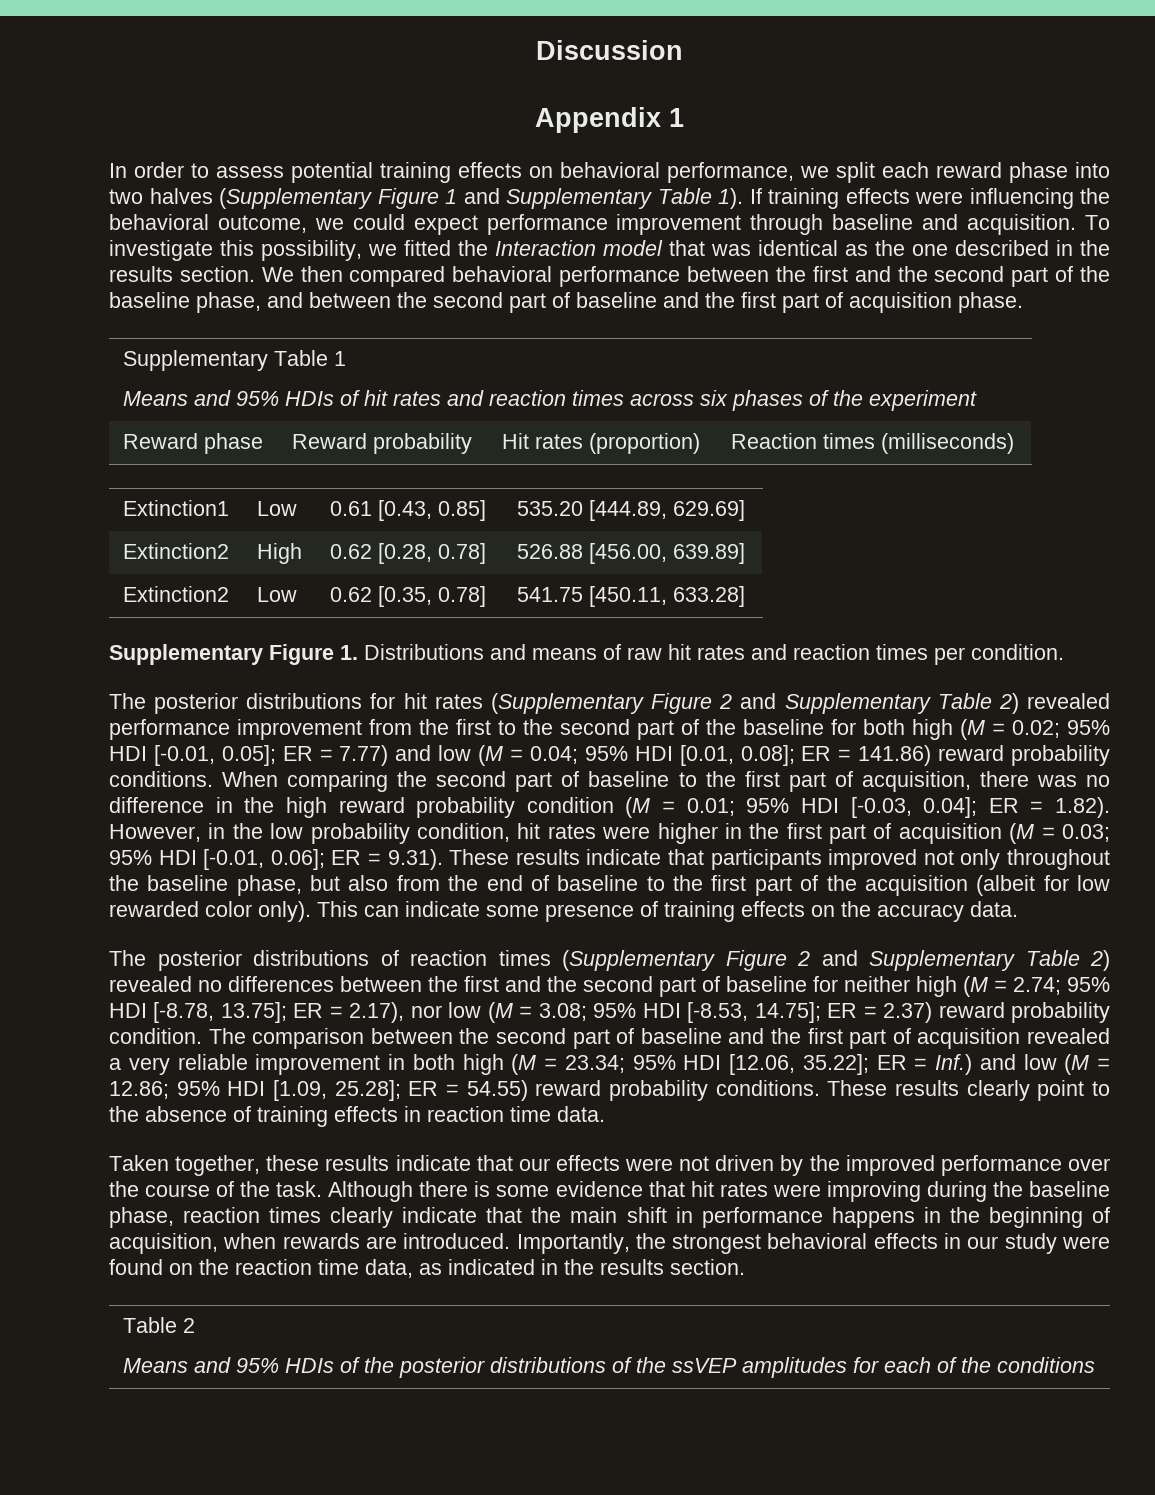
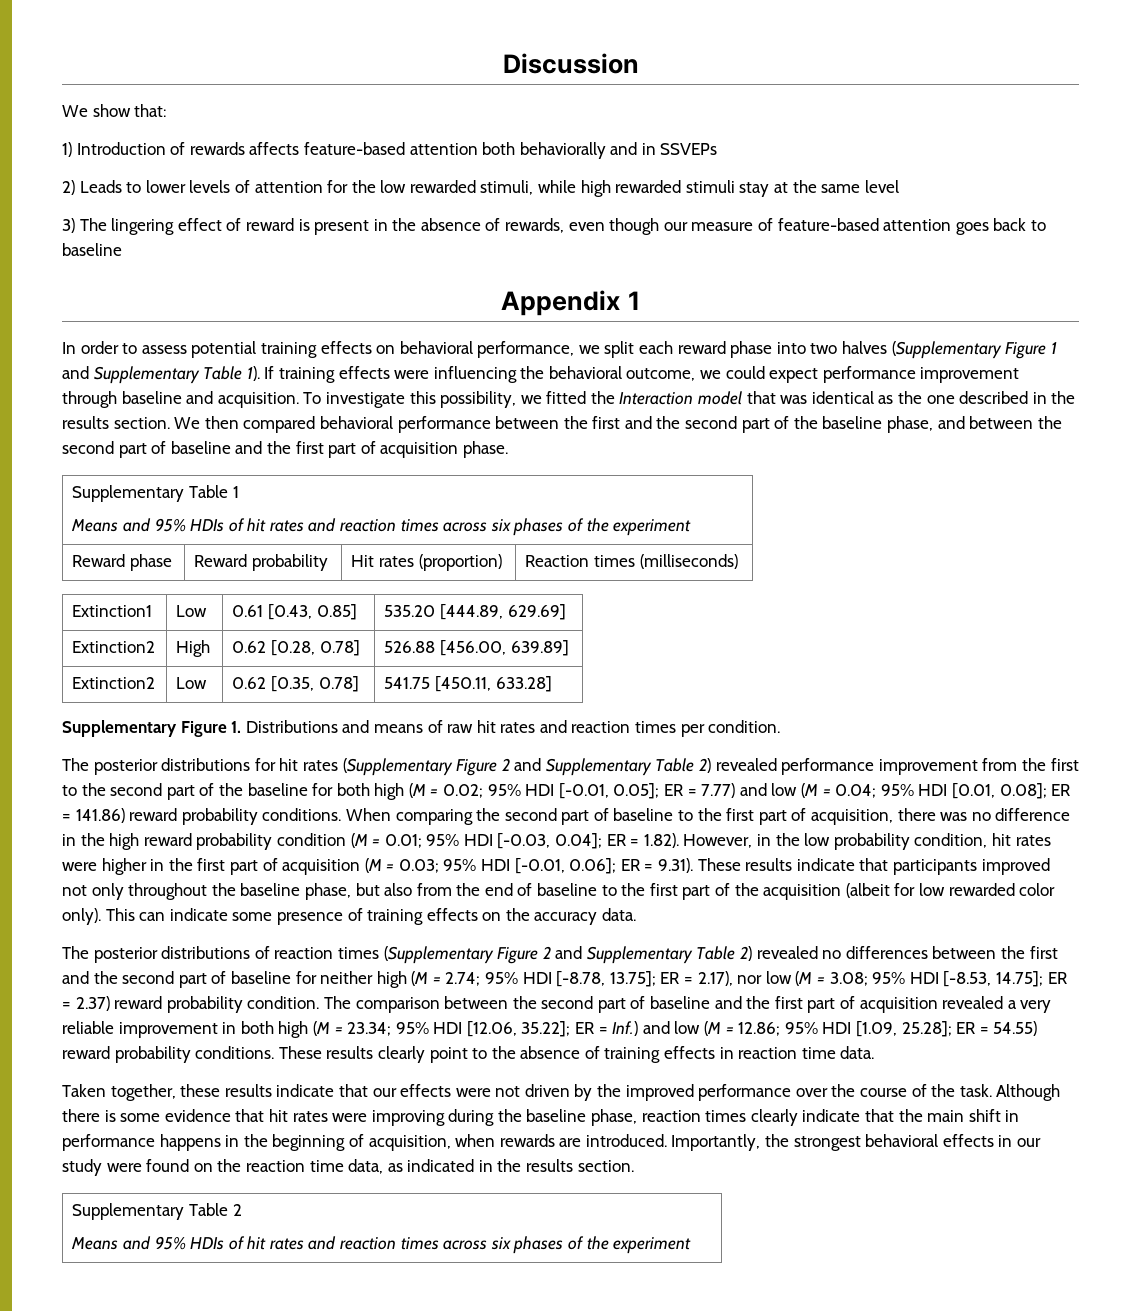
+ We show that:
+ 1) Introduction of rewards affects feature-based attention both behaviorally and in SSVEPs
+ 2) Leads to lower levels of attention for the low rewarded stimuli, while high rewarded stimuli stay at the same level
+ 3) The lingering effect of reward is present in the absence of rewards, even though our measure of feature-based attention goes back to baseline
- Table 2
- Means and 95% HDIs of the posterior distributions of the ssVEP amplitudes for each of the conditions
+ Supplementary Table 2
+ Means and 95% HDIs of hit rates and reaction times across six phases of the experiment

